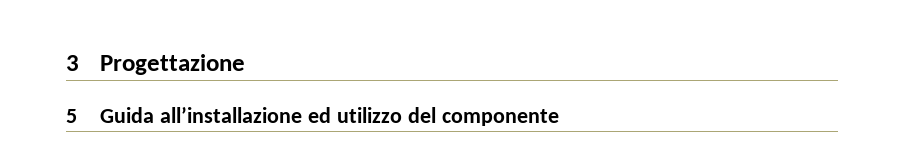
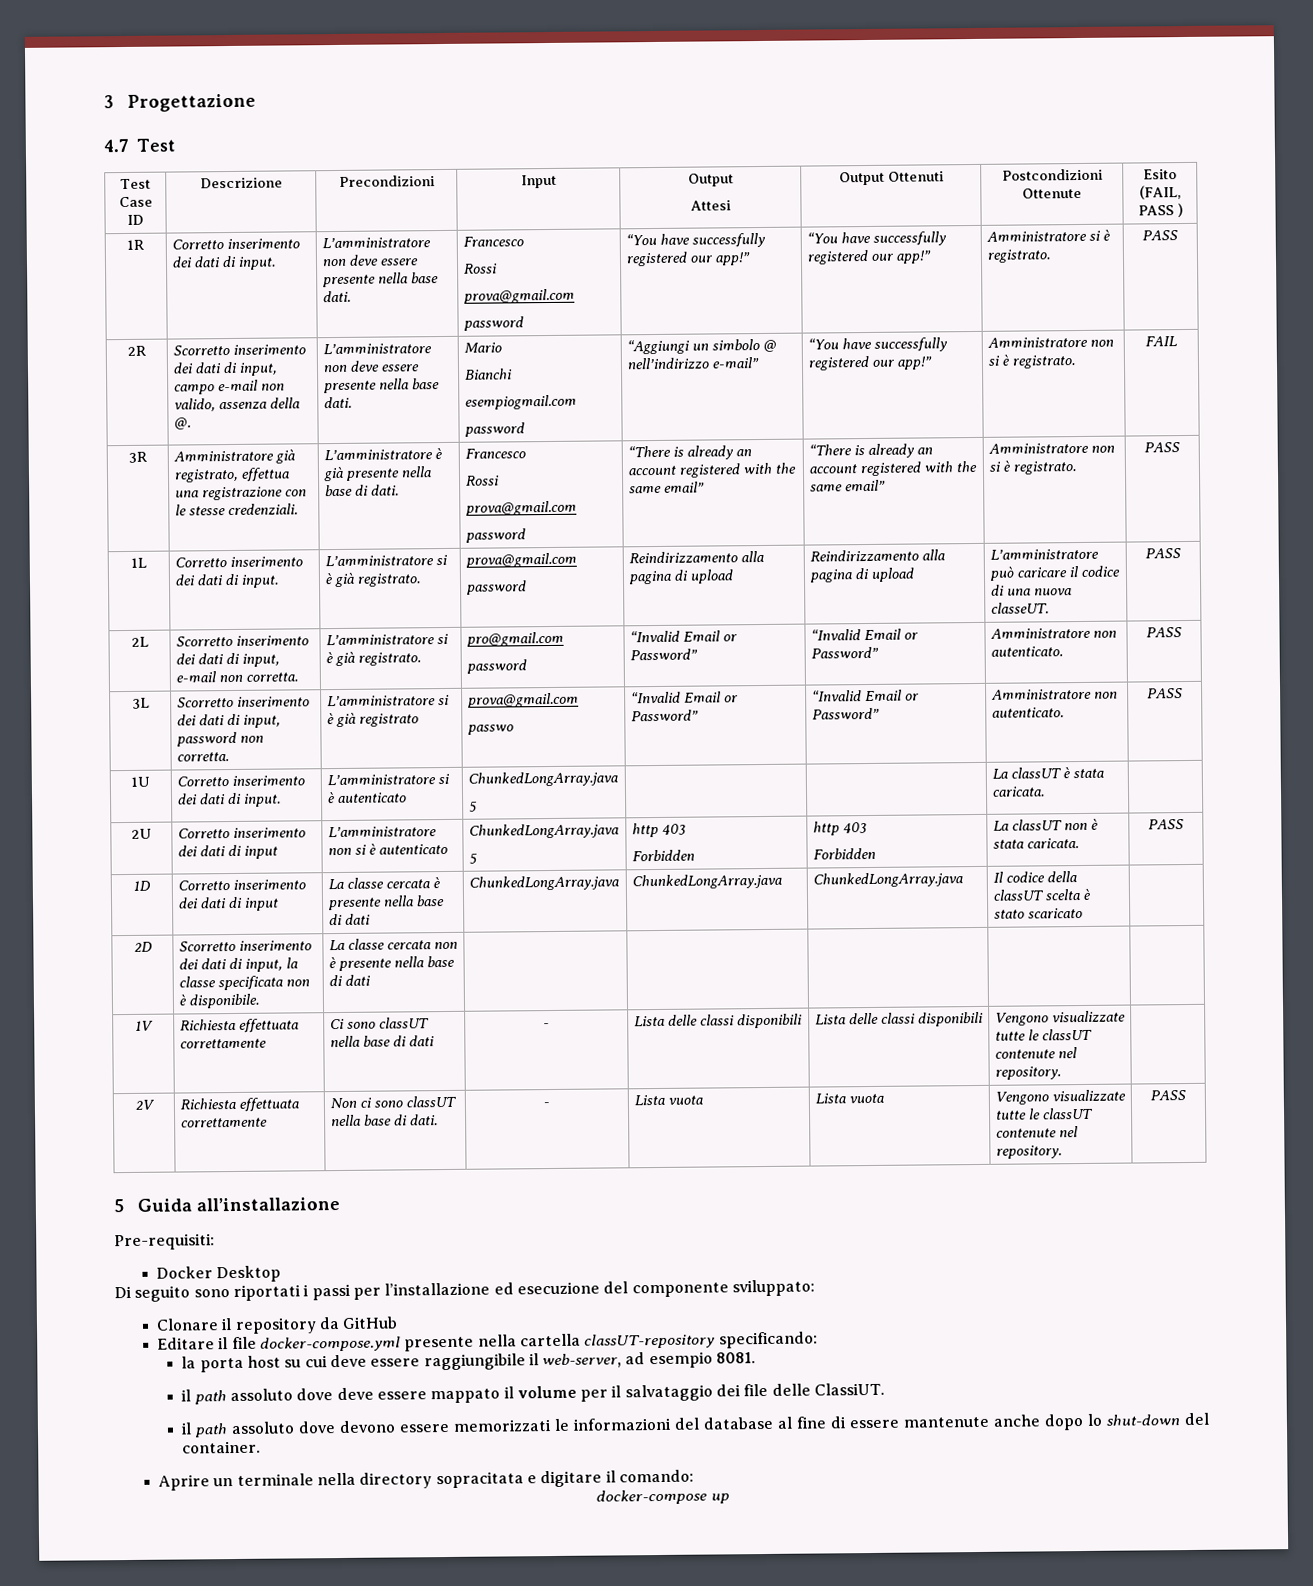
- 5 Guida all’installazione ed utilizzo del componente
+ 4.7 Test
+ Test Case ID | Descrizione | Precondizioni | Input | Output
+ Attesi | Output Ottenuti | Postcondizioni Ottenute | Esito (FAIL, PASS )
+ 1R | Corretto inserimento dei dati di input. | L’amministratore non deve essere presente nella base dati. | Francesco
+ Rossi
+ prova@gmail.com
+ password | “You have successfully registered our app!” | “You have successfully registered our app!” | Amministratore si è registrato. | PASS
+ 2R | Scorretto inserimento dei dati di input, campo e-mail non valido, assenza della @. | L’amministratore non deve essere presente nella base dati. | Mario
+ Bianchi
+ esempiogmail.com
+ password | “Aggiungi un simbolo @ nell’indirizzo e-mail” | “You have successfully registered our app!” | Amministratore non si è registrato. | FAIL
+ 3R | Amministratore già registrato, effettua una registrazione con le stesse credenziali. | L’amministratore è già presente nella base di dati. | Francesco
+ Rossi
+ prova@gmail.com
+ password | “There is already an account registered with the same email” | “There is already an account registered with the same email” | Amministratore non si è registrato. | PASS
+ 1L | Corretto inserimento dei dati di input. | L’amministratore si è già registrato. | prova@gmail.com
+ password | Reindirizzamento alla pagina di upload | Reindirizzamento alla pagina di upload | L’amministratore può caricare il codice di una nuova classeUT. | PASS
+ 2L | Scorretto inserimento dei dati di input, e-mail non corretta. | L’amministratore si è già registrato. | pro@gmail.com
+ password | “Invalid Email or Password” | “Invalid Email or Password” | Amministratore non autenticato. | PASS
+ 3L | Scorretto inserimento dei dati di input, password non corretta. | L’amministratore si è già registrato | prova@gmail.com
+ passwo | “Invalid Email or Password” | “Invalid Email or Password” | Amministratore non autenticato. | PASS
+ 1U | Corretto inserimento dei dati di input. | L’amministratore si è autenticato | ChunkedLongArray.java
+ 5 | | | La classUT è stata caricata. |
+ 2U | Corretto inserimento dei dati di input | L’amministratore non si è autenticato | ChunkedLongArray.java
+ 5 | http 403
+ Forbidden | http 403
+ Forbidden | La classUT non è stata caricata. | PASS
+ 1D | Corretto inserimento dei dati di input | La classe cercata è presente nella base di dati | ChunkedLongArray.java | ChunkedLongArray.java | ChunkedLongArray.java | Il codice della classUT scelta è stato scaricato |
+ 2D | Scorretto inserimento dei dati di input, la classe specificata non è disponibile. | La classe cercata non è presente nella base di dati | | | | |
+ 1V | Richiesta effettuata correttamente | Ci sono classUT nella base di dati | - | Lista delle classi disponibili | Lista delle classi disponibili | Vengono visualizzate tutte le classUT contenute nel repository. |
+ 2V | Richiesta effettuata correttamente | Non ci sono classUT nella base di dati. | - | Lista vuota | Lista vuota | Vengono visualizzate tutte le classUT contenute nel repository. | PASS
+ 5 Guida all’installazione
+ Pre-requisiti:
+ Docker Desktop
+ Di seguito sono riportati i passi per l’installazione ed esecuzione del componente sviluppato:
+ Clonare il repository da GitHub
+ Editare il file docker-compose.yml presente nella cartella classUT-repository specificando:
+ la porta host su cui deve essere raggiungibile il web-server, ad esempio 8081.
+ il path assoluto dove deve essere mappato il volume per il salvataggio dei file delle ClassiUT.
+ il path assoluto dove devono essere memorizzati le informazioni del database al fine di essere mantenute anche dopo lo shut-down del container.
+ Aprire un terminale nella directory sopracitata e digitare il comando:
+ docker-compose up

